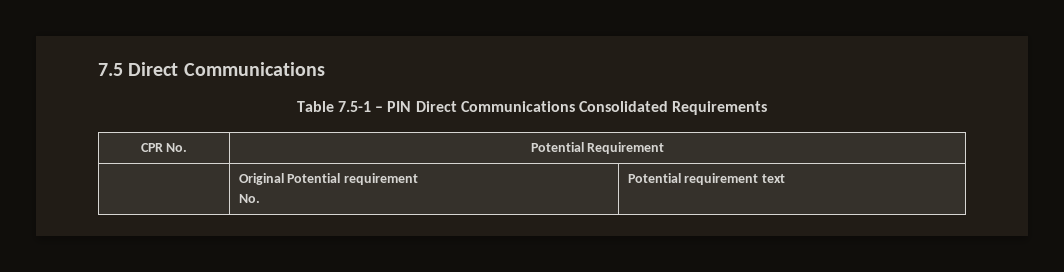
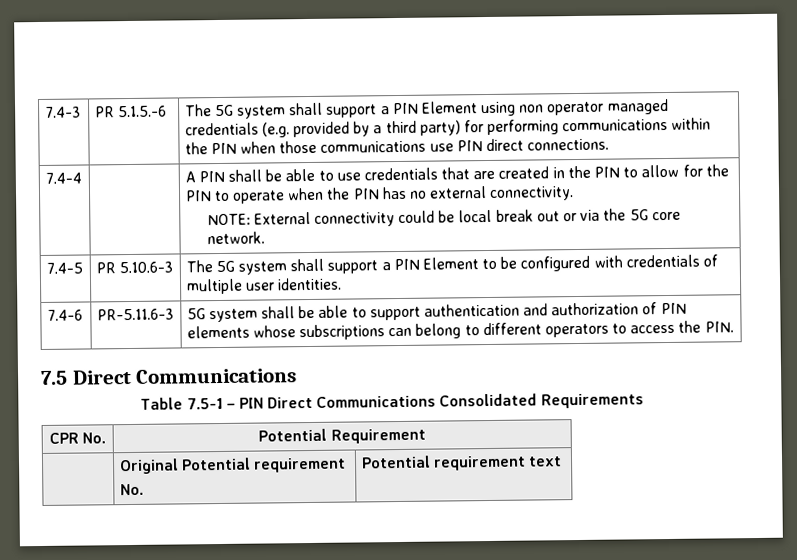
+ 7.4-3 | PR 5.1.5.-6 | The 5G system shall support a PIN Element using non operator managed credentials (e.g. provided by a third party) for performing communications within the PIN when those communications use PIN direct connections.
+ 7.4-4 | | A PIN shall be able to use credentials that are created in the PIN to allow for the PIN to operate when the PIN has no external connectivity.
+ NOTE: External connectivity could be local break out or via the 5G core network.
+ 7.4-5 | PR 5.10.6-3 | The 5G system shall support a PIN Element to be configured with credentials of multiple user identities.
+ 7.4-6 | PR-5.11.6-3 | 5G system shall be able to support authentication and authorization of PIN elements whose subscriptions can belong to different operators to access the PIN.

